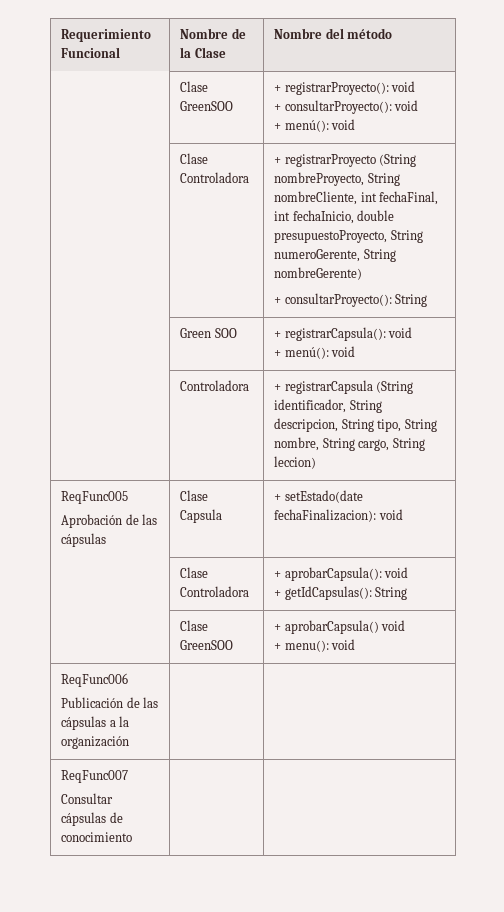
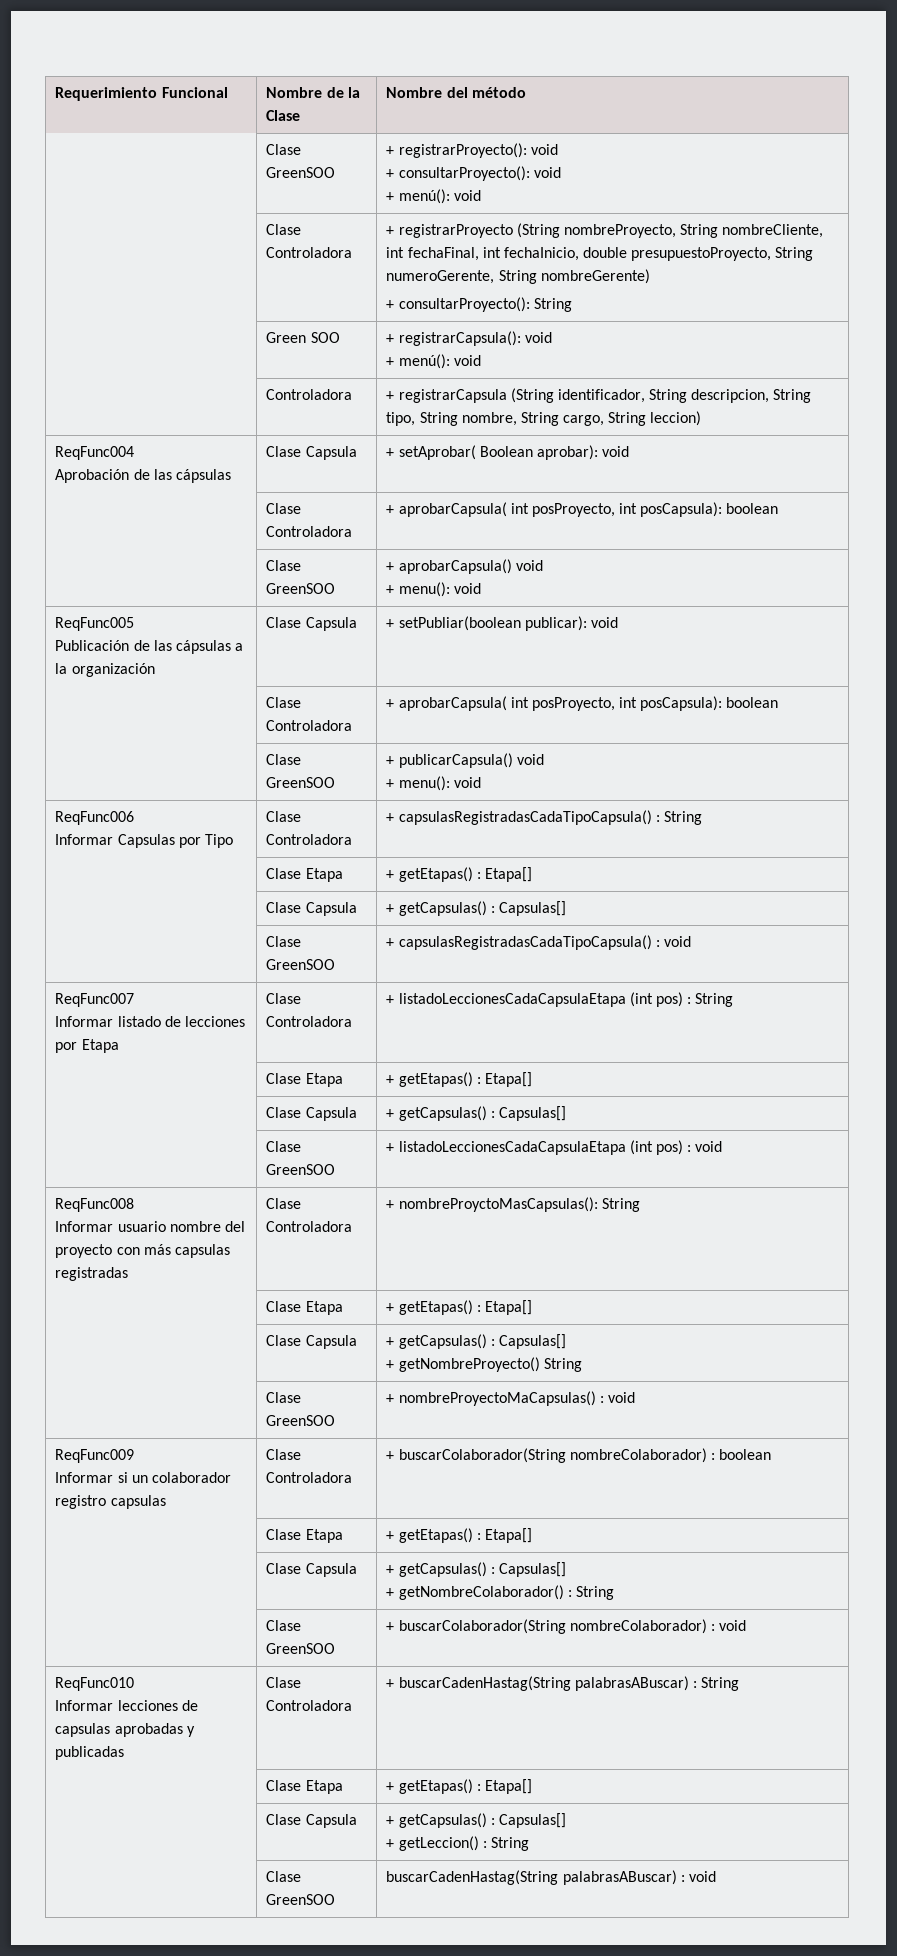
- ReqFunc005
- Aprobación de las cápsulas | Clase Capsula | + setEstado(date fechaFinalizacion): void
- | Clase Controladora | + aprobarCapsula(): void
- + getIdCapsulas(): String
+ ReqFunc004
+ Aprobación de las cápsulas | Clase Capsula | + setAprobar( Boolean aprobar): void
+ | Clase Controladora | + aprobarCapsula( int posProyecto, int posCapsula): boolean
+ ReqFunc005
+ Publicación de las cápsulas a la organización | Clase Capsula | + setPubliar(boolean publicar): void
+ | Clase Controladora | + aprobarCapsula( int posProyecto, int posCapsula): boolean
+ | Clase GreenSOO | + publicarCapsula() void
+ + menu(): void
  ReqFunc006
- Publicación de las cápsulas a la organización | |
+ Informar Capsulas por Tipo | Clase Controladora | + capsulasRegistradasCadaTipoCapsula() : String
+ | Clase Etapa | + getEtapas() : Etapa[]
+ | Clase Capsula | + getCapsulas() : Capsulas[]
+ | Clase GreenSOO | + capsulasRegistradasCadaTipoCapsula() : void
  ReqFunc007
- Consultar cápsulas de conocimiento | |
+ Informar listado de lecciones por Etapa | Clase Controladora | + listadoLeccionesCadaCapsulaEtapa (int pos) : String
+ | Clase Etapa | + getEtapas() : Etapa[]
+ | Clase Capsula | + getCapsulas() : Capsulas[]
+ | Clase GreenSOO | + listadoLeccionesCadaCapsulaEtapa (int pos) : void
+ ReqFunc008
+ Informar usuario nombre del proyecto con más capsulas registradas | Clase Controladora | + nombreProyctoMasCapsulas(): String
+ | Clase Etapa | + getEtapas() : Etapa[]
+ | Clase Capsula | + getCapsulas() : Capsulas[]
+ + getNombreProyecto() String
+ | Clase GreenSOO | + nombreProyectoMaCapsulas() : void
+ ReqFunc009
+ Informar si un colaborador registro capsulas | Clase Controladora | + buscarColaborador(String nombreColaborador) : boolean
+ | Clase Etapa | + getEtapas() : Etapa[]
+ | Clase Capsula | + getCapsulas() : Capsulas[]
+ + getNombreColaborador() : String
+ | Clase GreenSOO | + buscarColaborador(String nombreColaborador) : void
+ ReqFunc010
+ Informar lecciones de capsulas aprobadas y publicadas | Clase Controladora | + buscarCadenHastag(String palabrasABuscar) : String
+ | Clase Etapa | + getEtapas() : Etapa[]
+ | Clase Capsula | + getCapsulas() : Capsulas[]
+ + getLeccion() : String
+ | Clase GreenSOO | buscarCadenHastag(String palabrasABuscar) : void

